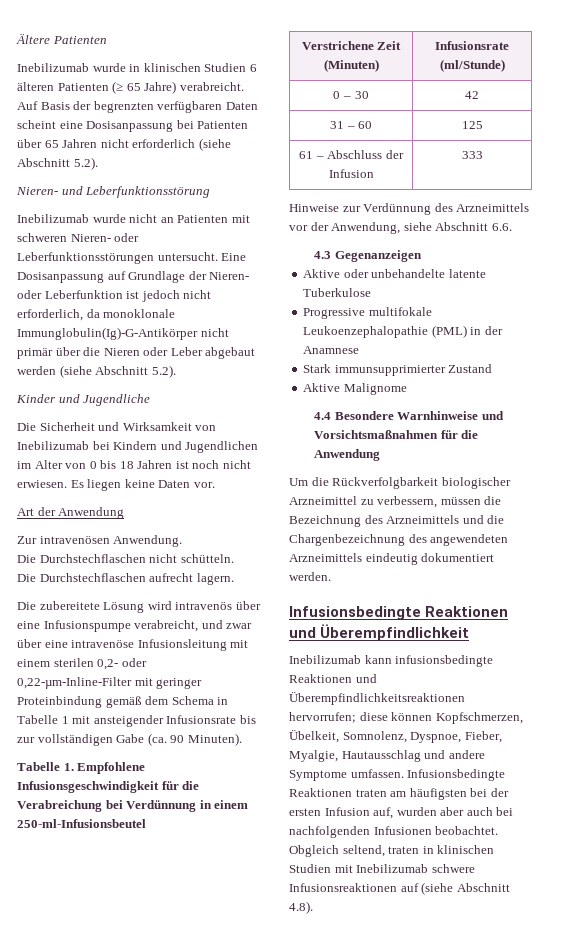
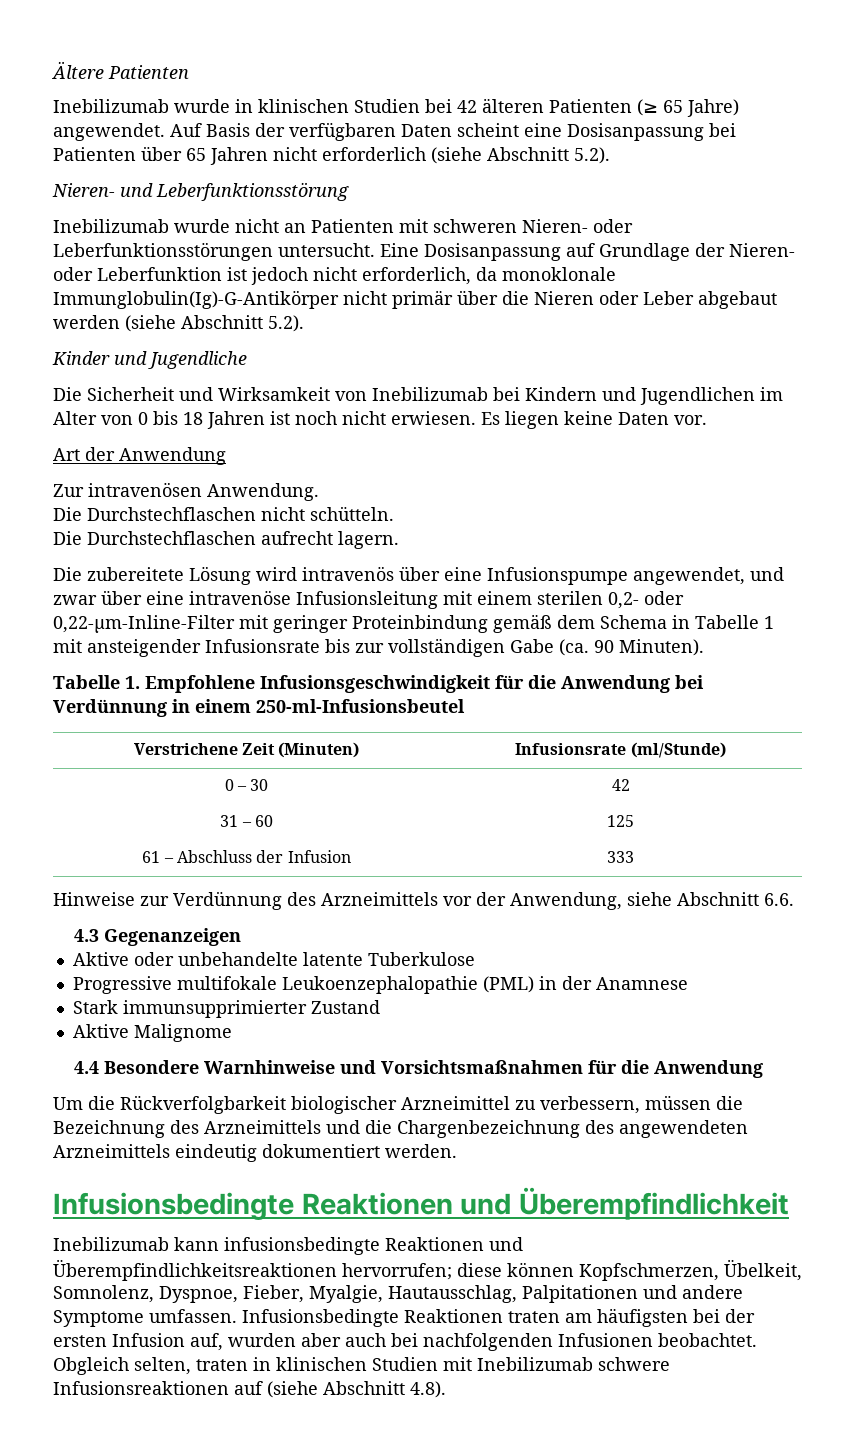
- Inebilizumab wurde in klinischen Studien 6 älteren Patienten (≥ 65 Jahre) verabreicht.
+ Inebilizumab wurde in klinischen Studien bei 42 älteren Patienten (≥ 65 Jahre) angewendet.
- Auf Basis der begrenzten verfügbaren Daten scheint eine Dosisanpassung bei Patienten über 65 Jahren nicht erforderlich (siehe Abschnitt 5.2).
+ Auf Basis der verfügbaren Daten scheint eine Dosisanpassung bei Patienten über 65 Jahren nicht erforderlich (siehe Abschnitt 5.2).
- Die zubereitete Lösung wird intravenös über eine Infusionspumpe verabreicht, und zwar über eine intravenöse Infusionsleitung mit einem sterilen 0,2- oder 0,22-µm-Inline-Filter mit geringer Proteinbindung gemäß dem Schema in Tabelle 1 mit ansteigender Infusionsrate bis zur vollständigen Gabe (ca. 90 Minuten).
+ Die zubereitete Lösung wird intravenös über eine Infusionspumpe angewendet, und zwar über eine intravenöse Infusionsleitung mit einem sterilen 0,2- oder 0,22-µm-Inline-Filter mit geringer Proteinbindung gemäß dem Schema in Tabelle 1 mit ansteigender Infusionsrate bis zur vollständigen Gabe (ca. 90 Minuten).
- Tabelle 1. Empfohlene Infusionsgeschwindigkeit für die Verabreichung bei Verdünnung in einem 250-ml-Infusionsbeutel
+ Tabelle 1. Empfohlene Infusionsgeschwindigkeit für die Anwendung bei Verdünnung in einem 250-ml-Infusionsbeutel
- Inebilizumab kann infusionsbedingte Reaktionen und Überempfindlichkeitsreaktionen hervorrufen; diese können Kopfschmerzen, Übelkeit, Somnolenz, Dyspnoe, Fieber, Myalgie, Hautausschlag und andere Symptome umfassen.
+ Inebilizumab kann infusionsbedingte Reaktionen und Überempfindlichkeitsreaktionen hervorrufen; diese können Kopfschmerzen, Übelkeit, Somnolenz, Dyspnoe, Fieber, Myalgie, Hautausschlag, Palpitationen und andere Symptome umfassen.
- Obgleich seltend, traten in klinischen Studien mit Inebilizumab schwere Infusionsreaktionen auf (siehe Abschnitt 4.8).
+ Obgleich selten, traten in klinischen Studien mit Inebilizumab schwere Infusionsreaktionen auf (siehe Abschnitt 4.8).

